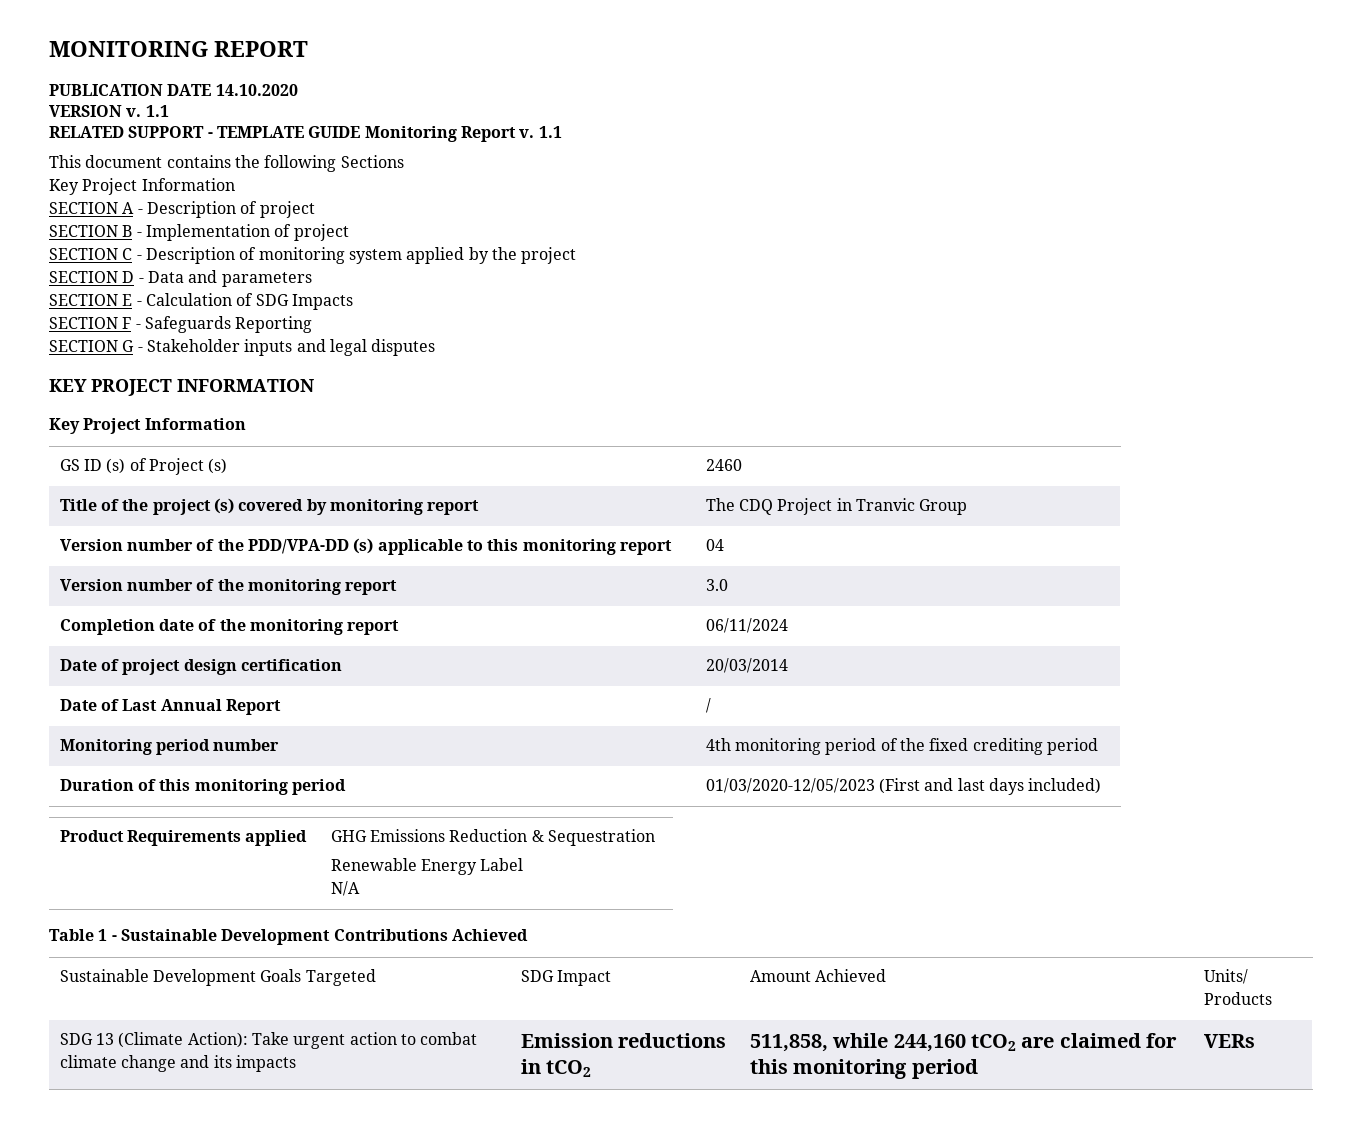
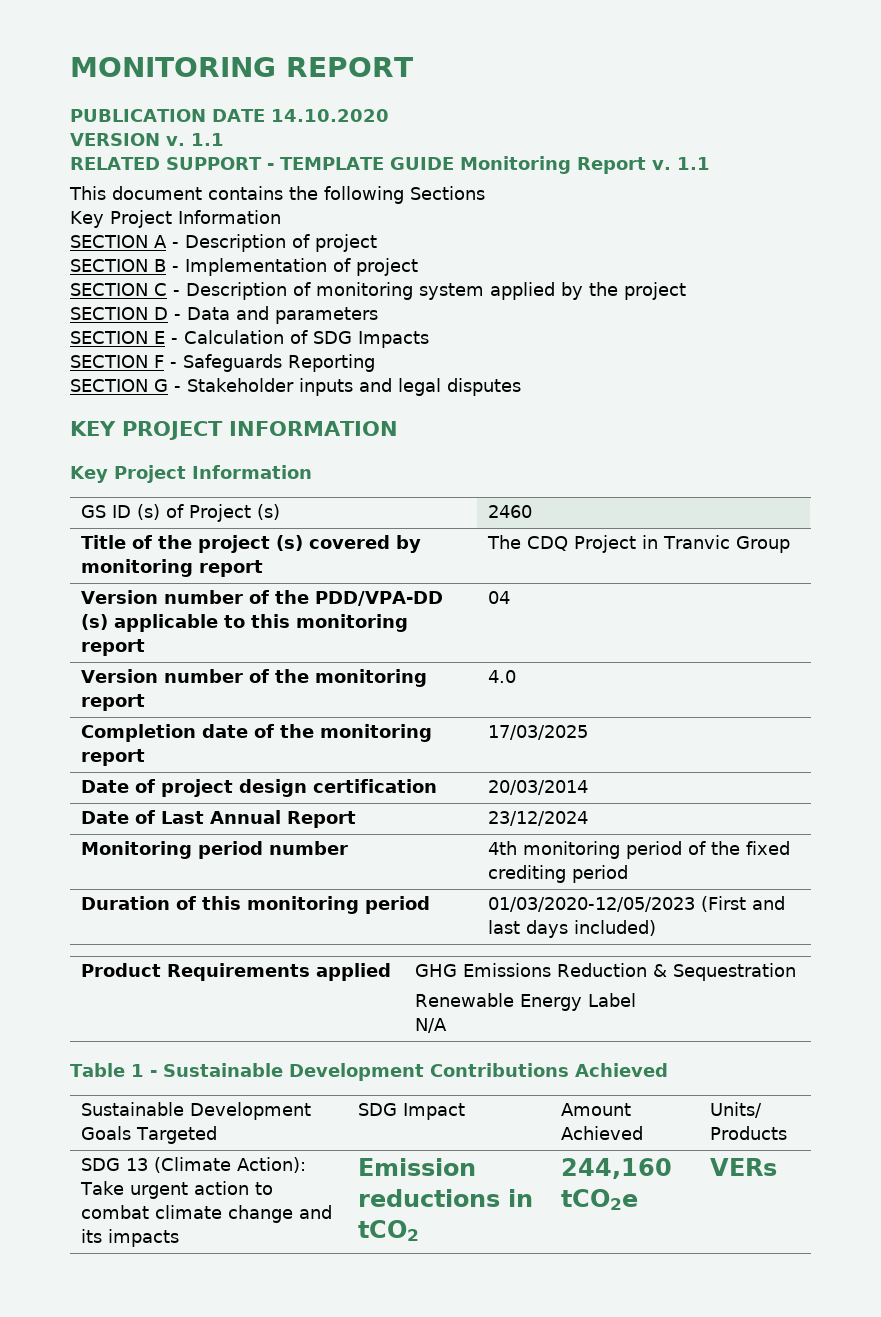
- Version number of the monitoring report | 3.0
+ Version number of the monitoring report | 4.0
- Completion date of the monitoring report | 06/11/2024
+ Completion date of the monitoring report | 17/03/2025
- Date of Last Annual Report | /
+ Date of Last Annual Report | 23/12/2024
- SDG 13 (Climate Action): Take urgent action to combat climate change and its impacts | Emission reductions in tCO2 | 511,858, while 244,160 tCO2 are claimed for this monitoring period | VERs
+ SDG 13 (Climate Action): Take urgent action to combat climate change and its impacts | Emission reductions in tCO2 | 244,160 tCO2e | VERs

